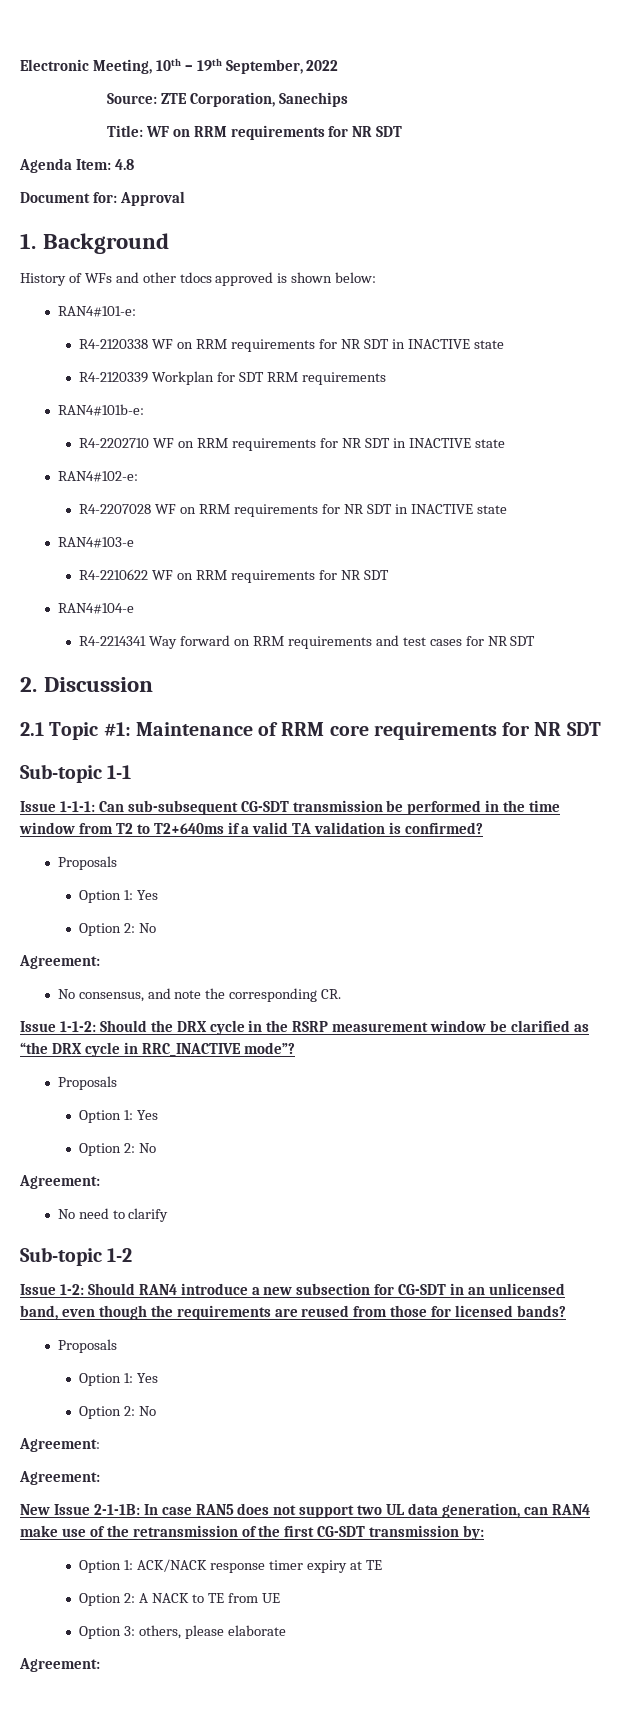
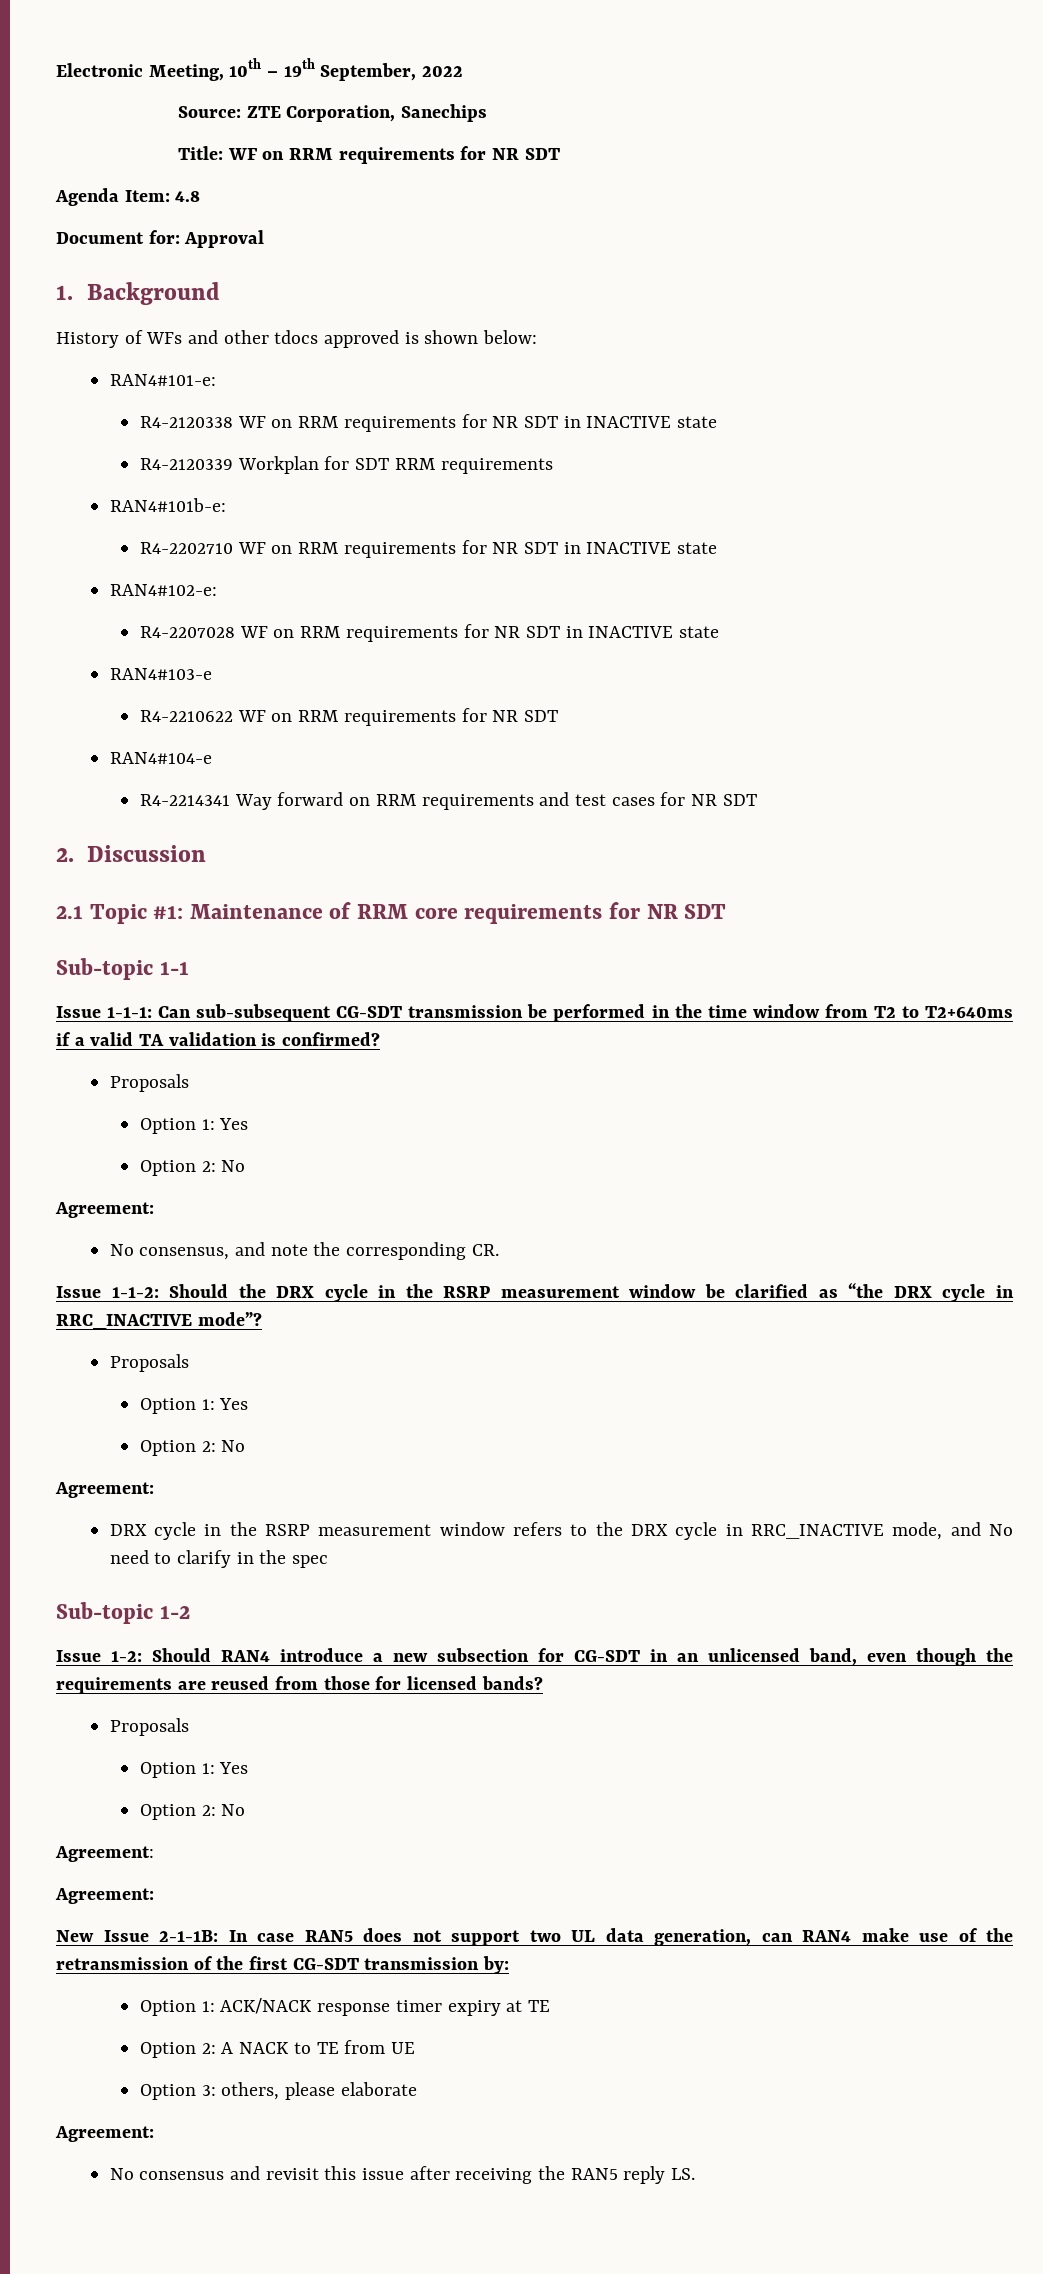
- No need to clarify
+ DRX cycle in the RSRP measurement window refers to the DRX cycle in RRC_INACTIVE mode, and No need to clarify in the spec
+ No consensus and revisit this issue after receiving the RAN5 reply LS.

